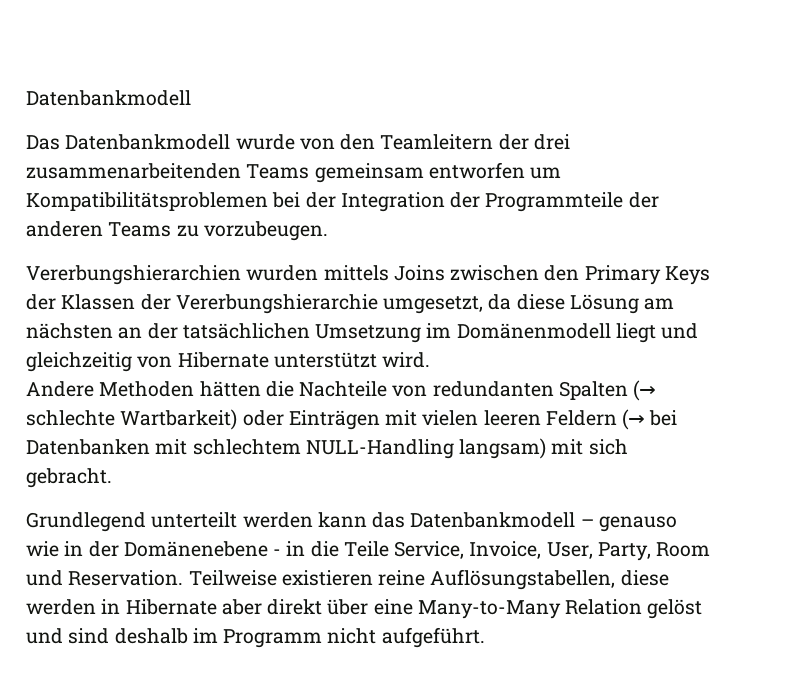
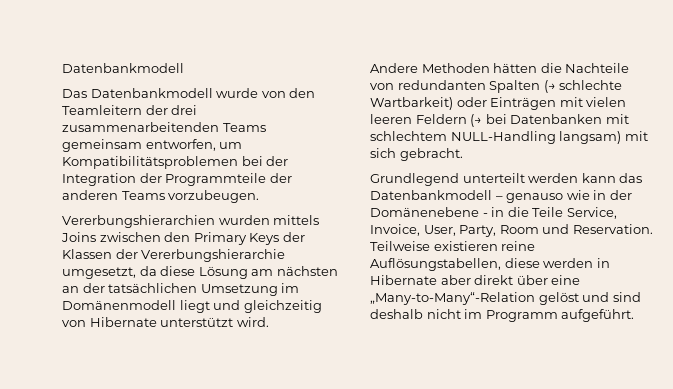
- Das Datenbankmodell wurde von den Teamleitern der drei zusammenarbeitenden Teams gemeinsam entworfen um Kompatibilitätsproblemen bei der Integration der Programmteile der anderen Teams zu vorzubeugen.
+ Das Datenbankmodell wurde von den Teamleitern der drei zusammenarbeitenden Teams gemeinsam entworfen, um Kompatibilitätsproblemen bei der Integration der Programmteile der anderen Teams vorzubeugen.
- Teilweise existieren reine Auflösungstabellen, diese werden in Hibernate aber direkt über eine Many-to-Many Relation gelöst und sind deshalb im Programm nicht aufgeführt.
+ Teilweise existieren reine Auflösungstabellen, diese werden in Hibernate aber direkt über eine „Many-to-Many“-Relation gelöst und sind deshalb nicht im Programm aufgeführt.

